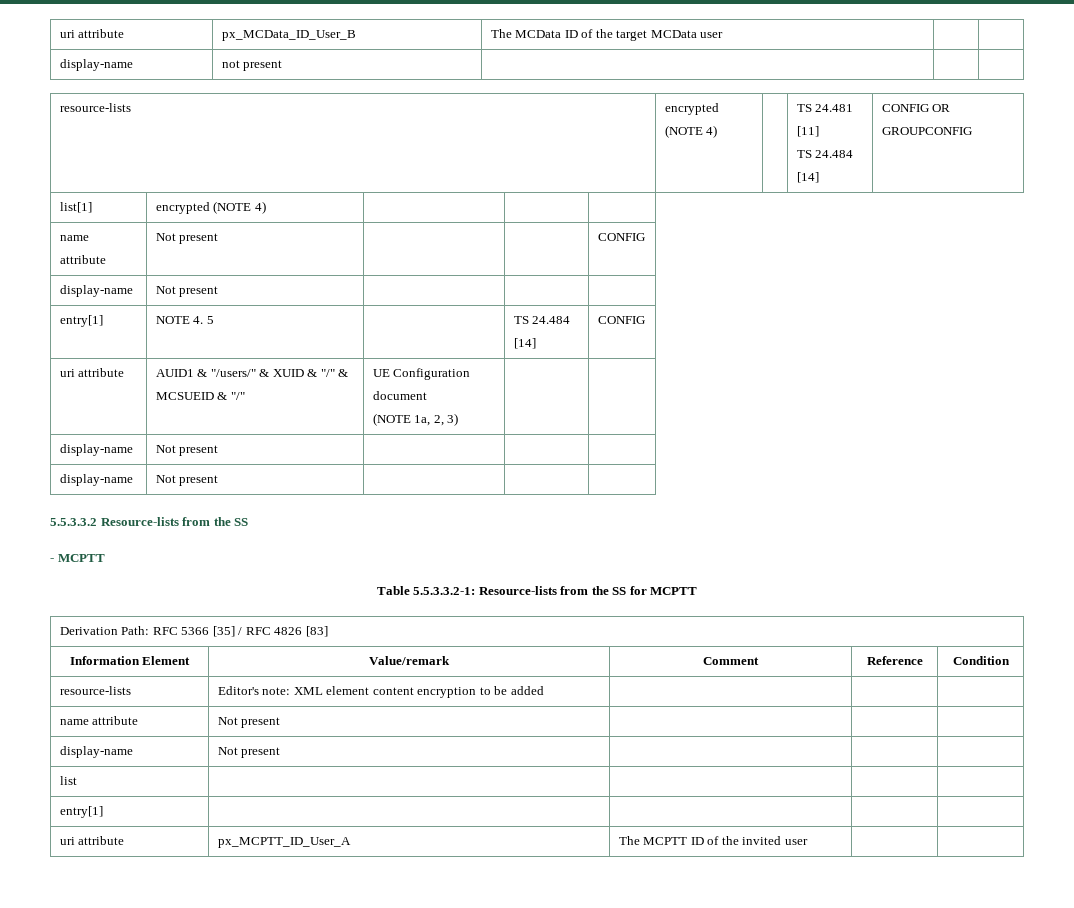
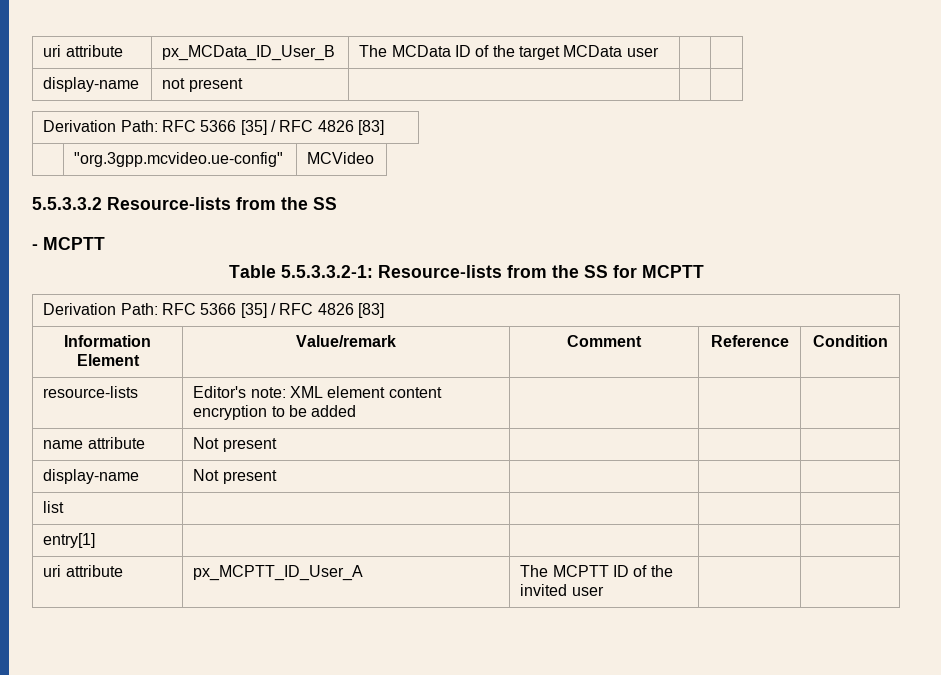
  display-name | not present | | |
- resource-lists | encrypted (NOTE 4) | | TS 24.481 [11]
- TS 24.484 [14] | CONFIG OR GROUPCONFIG
- list[1] | encrypted (NOTE 4) | | |
- name attribute | Not present | | | CONFIG
- display-name | Not present | | |
- entry[1] | NOTE 4. 5 | | TS 24.484 [14] | CONFIG
- uri attribute | AUID1 & "/users/" & XUID & "/" & MCSUEID & "/" | UE Configuration document
- (NOTE 1a, 2, 3) | |
- display-name | Not present | | |
- display-name | Not present | | |
+ Derivation Path: RFC 5366 [35] / RFC 4826 [83]
+ | "org.3gpp.mcvideo.ue-config" | MCVideo

